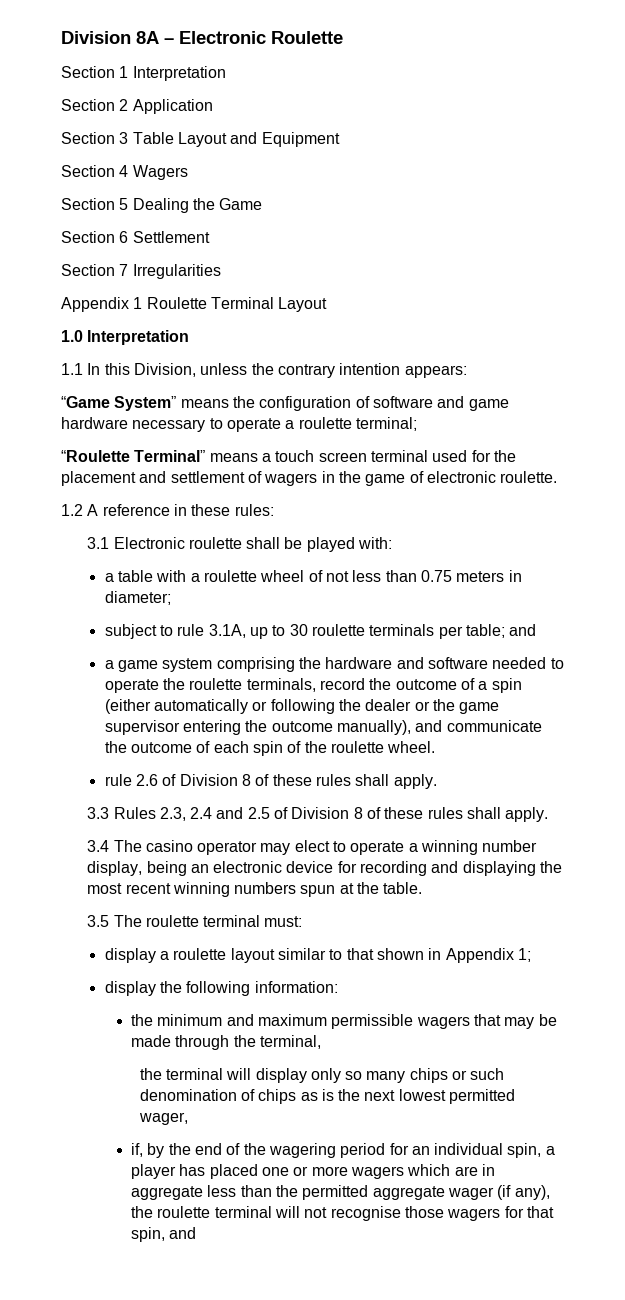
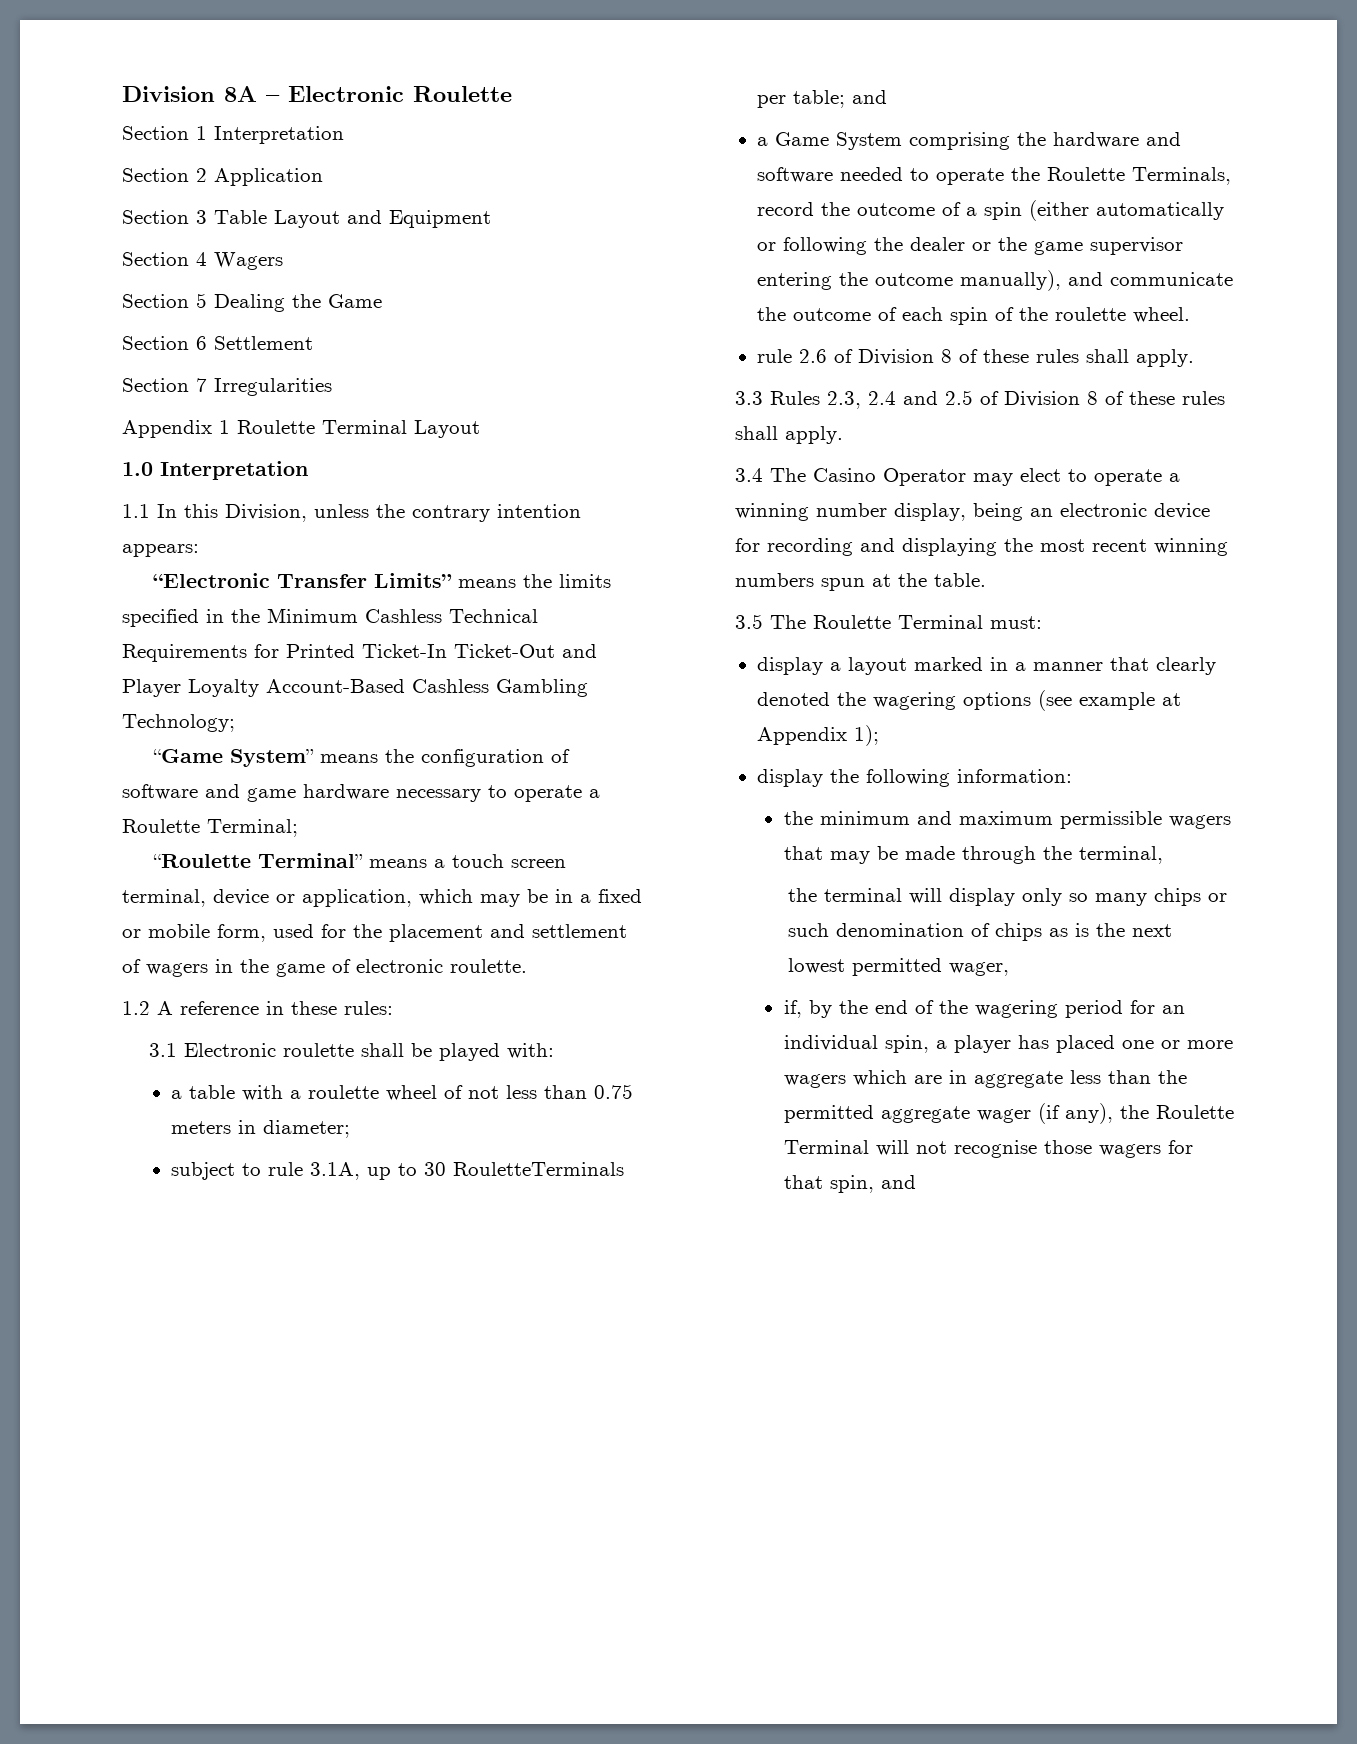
+ “Electronic Transfer Limits” means the limits specified in the Minimum Cashless Technical Requirements for Printed Ticket-In Ticket-Out and Player Loyalty Account-Based Cashless Gambling Technology;
- “Game System” means the configuration of software and game hardware necessary to operate a roulette terminal;
+ “Game System” means the configuration of software and game hardware necessary to operate a Roulette Terminal;
- “Roulette Terminal” means a touch screen terminal used for the placement and settlement of wagers in the game of electronic roulette.
+ “Roulette Terminal” means a touch screen terminal, device or application, which may be in a fixed or mobile form, used for the placement and settlement of wagers in the game of electronic roulette.
- subject to rule 3.1A, up to 30 roulette terminals per table; and
+ subject to rule 3.1A, up to 30 RouletteTerminals per table; and
- a game system comprising the hardware and software needed to operate the roulette terminals, record the outcome of a spin (either automatically or following the dealer or the game supervisor entering the outcome manually), and communicate the outcome of each spin of the roulette wheel.
+ a Game System comprising the hardware and software needed to operate the Roulette Terminals, record the outcome of a spin (either automatically or following the dealer or the game supervisor entering the outcome manually), and communicate the outcome of each spin of the roulette wheel.
- 3.4 The casino operator may elect to operate a winning number display, being an electronic device for recording and displaying the most recent winning numbers spun at the table.
+ 3.4 The Casino Operator may elect to operate a winning number display, being an electronic device for recording and displaying the most recent winning numbers spun at the table.
- 3.5 The roulette terminal must:
+ 3.5 The Roulette Terminal must:
- display a roulette layout similar to that shown in Appendix 1;
+ display a layout marked in a manner that clearly denoted the wagering options (see example at Appendix 1);
- if, by the end of the wagering period for an individual spin, a player has placed one or more wagers which are in aggregate less than the permitted aggregate wager (if any), the roulette terminal will not recognise those wagers for that spin, and
+ if, by the end of the wagering period for an individual spin, a player has placed one or more wagers which are in aggregate less than the permitted aggregate wager (if any), the Roulette Terminal will not recognise those wagers for that spin, and

